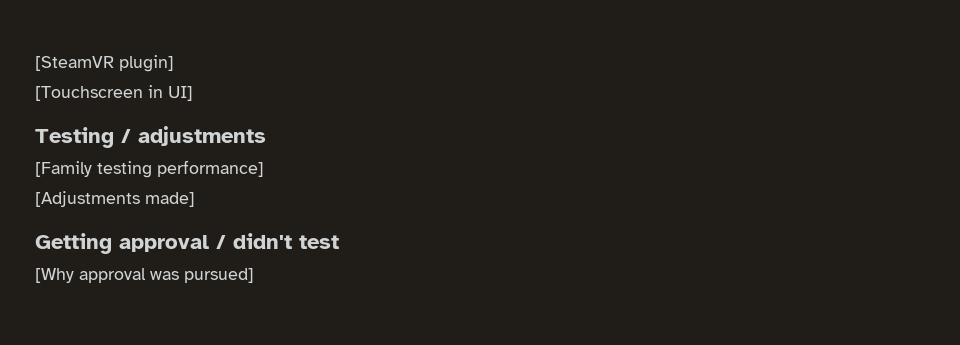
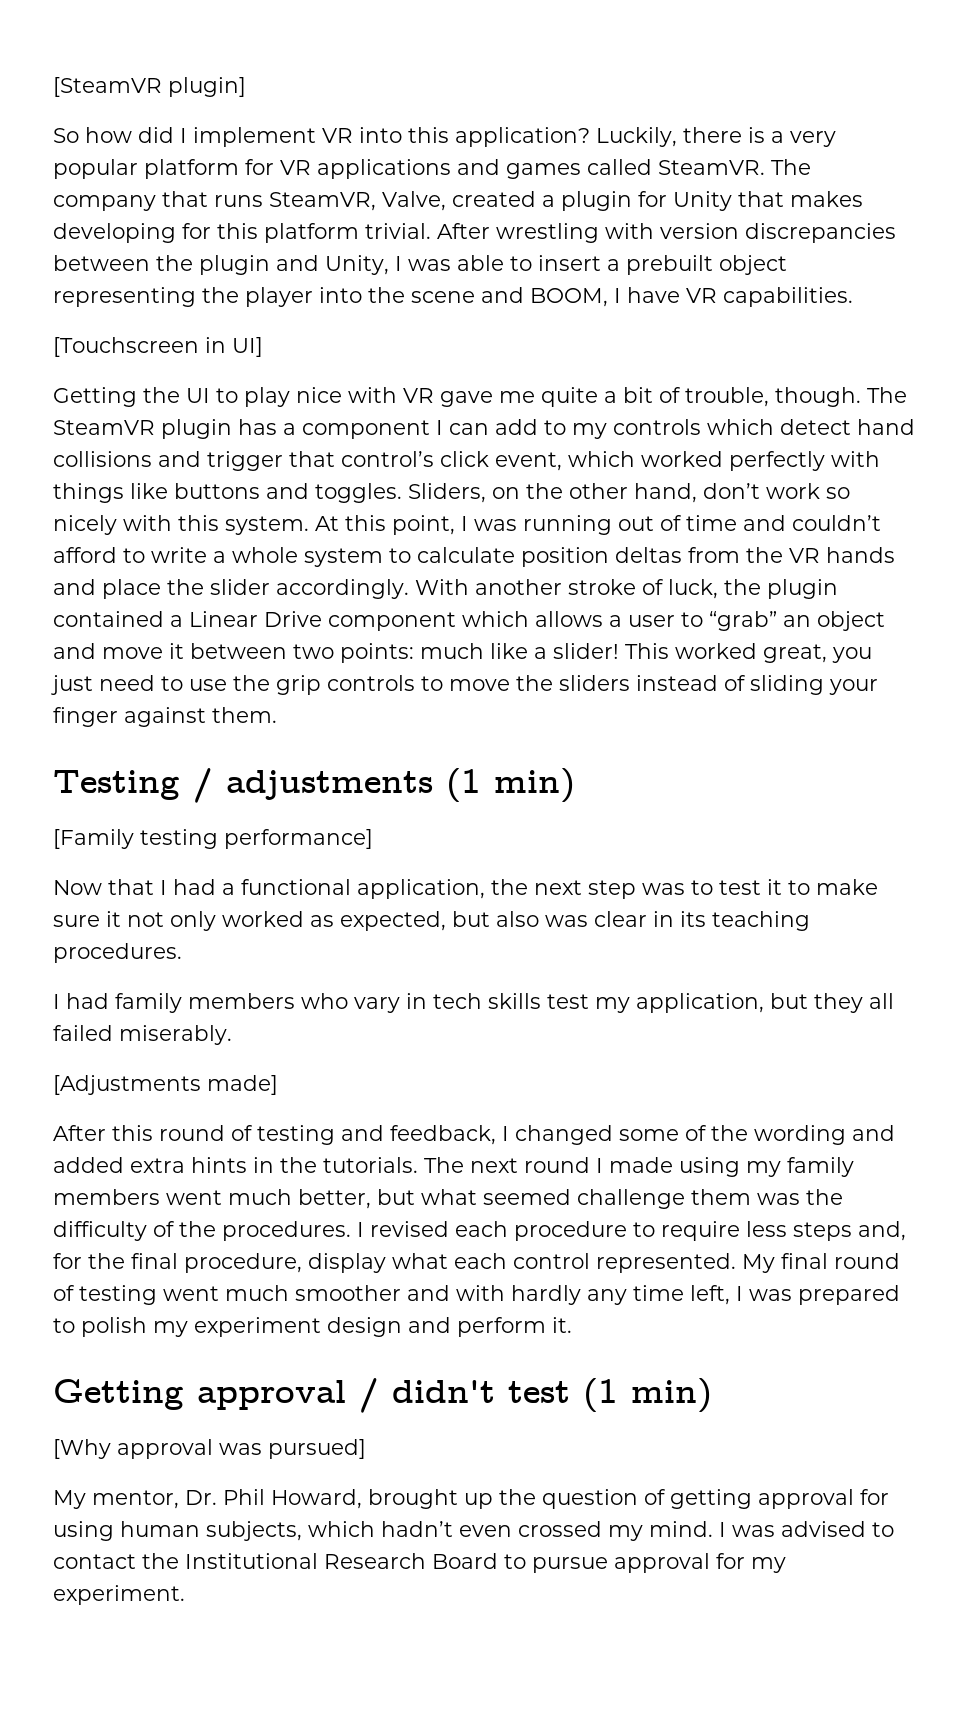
+ So how did I implement VR into this application? Luckily, there is a very popular platform for VR applications and games called SteamVR. The company that runs SteamVR, Valve, created a plugin for Unity that makes developing for this platform trivial. After wrestling with version discrepancies between the plugin and Unity, I was able to insert a prebuilt object representing the player into the scene and BOOM, I have VR capabilities.
  [Touchscreen in UI]
+ Getting the UI to play nice with VR gave me quite a bit of trouble, though. The SteamVR plugin has a component I can add to my controls which detect hand collisions and trigger that control’s click event, which worked perfectly with things like buttons and toggles. Sliders, on the other hand, don’t work so nicely with this system. At this point, I was running out of time and couldn’t afford to write a whole system to calculate position deltas from the VR hands and place the slider accordingly. With another stroke of luck, the plugin contained a Linear Drive component which allows a user to “grab” an object and move it between two points: much like a slider! This worked great, you just need to use the grip controls to move the sliders instead of sliding your finger against them.
- Testing / adjustments
+ Testing / adjustments (1 min)
+ Now that I had a functional application, the next step was to test it to make sure it not only worked as expected, but also was clear in its teaching procedures.
+ I had family members who vary in tech skills test my application, but they all failed miserably.
  [Adjustments made]
+ After this round of testing and feedback, I changed some of the wording and added extra hints in the tutorials. The next round I made using my family members went much better, but what seemed challenge them was the difficulty of the procedures. I revised each procedure to require less steps and, for the final procedure, display what each control represented. My final round of testing went much smoother and with hardly any time left, I was prepared to polish my experiment design and perform it.
- Getting approval / didn't test
+ Getting approval / didn't test (1 min)
+ My mentor, Dr. Phil Howard, brought up the question of getting approval for using human subjects, which hadn’t even crossed my mind. I was advised to contact the Institutional Research Board to pursue approval for my experiment.

